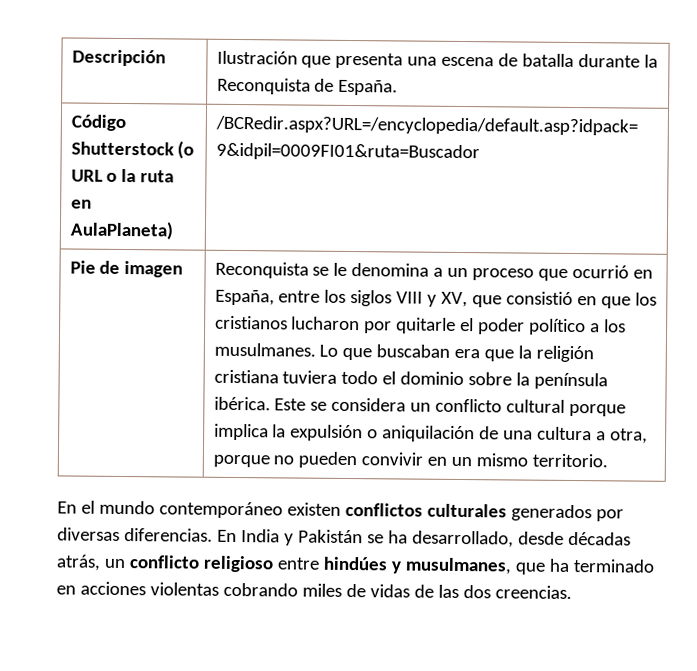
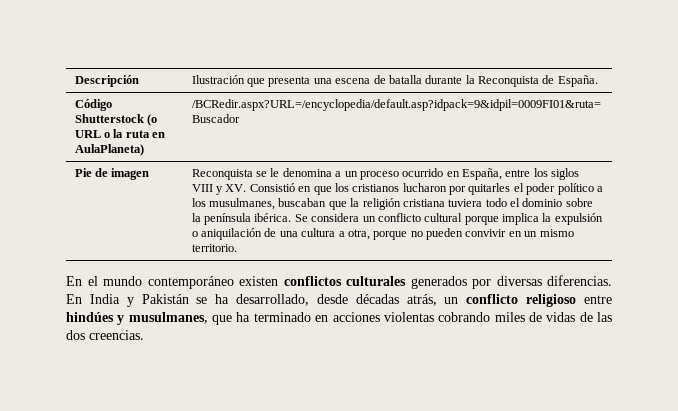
- Reconquista se le denomina a un proceso que ocurrió en España, entre los siglos VIII y XV, que consistió en que los cristianos lucharon por quitarle el poder político a los musulmanes. Lo que buscaban era que la religión cristiana tuviera todo el dominio sobre la península ibérica.
+ Reconquista se le denomina a un proceso ocurrido en España, entre los siglos VIII y XV. Consistió en que los cristianos lucharon por quitarles el poder político a los musulmanes, buscaban que la religión cristiana tuviera todo el dominio sobre la península ibérica.
- Este se considera un conflicto cultural porque implica la expulsión o aniquilación de una cultura a otra, porque no pueden convivir en un mismo territorio.
+ Se considera un conflicto cultural porque implica la expulsión o aniquilación de una cultura a otra, porque no pueden convivir en un mismo territorio.

